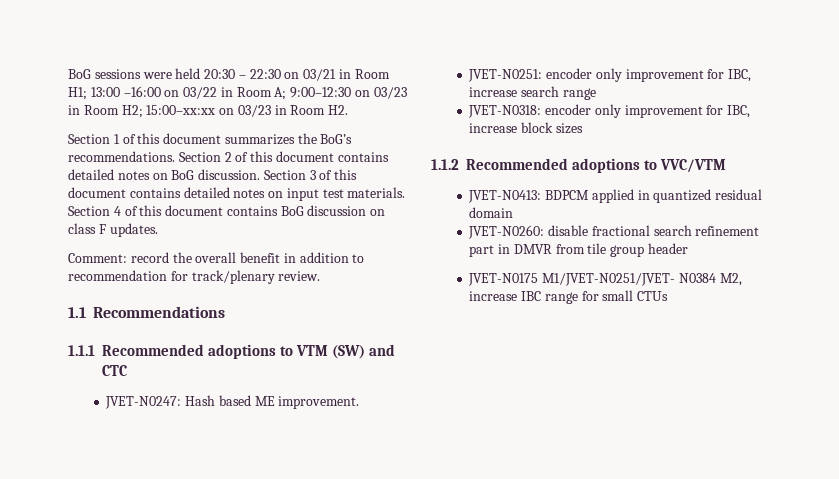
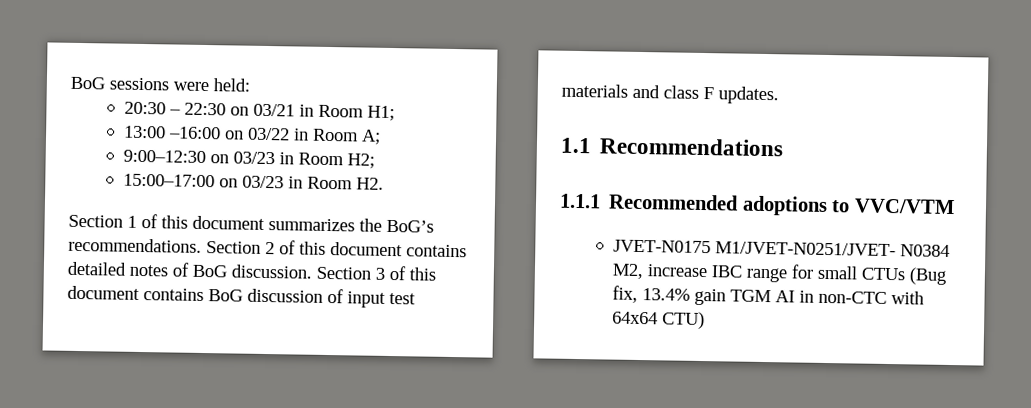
- BoG sessions were held 20:30 – 22:30 on 03/21 in Room H1; 13:00 –16:00 on 03/22 in Room A; 9:00–12:30 on 03/23 in Room H2; 15:00–xx:xx on 03/23 in Room H2.
+ BoG sessions were held:
+ 20:30 – 22:30 on 03/21 in Room H1;
+ 13:00 –16:00 on 03/22 in Room A;
+ 9:00–12:30 on 03/23 in Room H2;
+ 15:00–17:00 on 03/23 in Room H2.
- Section 2 of this document contains detailed notes on BoG discussion.
+ Section 2 of this document contains detailed notes of BoG discussion.
- Section 3 of this document contains detailed notes on input test materials. Section 4 of this document contains BoG discussion on class F updates.
- Comment: record the overall benefit in addition to recommendation for track/plenary review.
+ Section 3 of this document contains BoG discussion of input test materials and class F updates.
- 1.1.1 Recommended adoptions to VTM (SW) and CTC
- JVET-N0247: Hash based ME improvement.
- JVET-N0251: encoder only improvement for IBC, increase search range
- JVET-N0318: encoder only improvement for IBC, increase block sizes
- 1.1.2 Recommended adoptions to VVC/VTM
- JVET-N0413: BDPCM applied in quantized residual domain
- JVET-N0260: disable fractional search refinement part in DMVR from tile group header
+ 1.1.1 Recommended adoptions to VVC/VTM
- JVET-N0175 M1/JVET-N0251/JVET- N0384 M2, increase IBC range for small CTUs
+ JVET-N0175 M1/JVET-N0251/JVET- N0384 M2, increase IBC range for small CTUs (Bug fix, 13.4% gain TGM AI in non-CTC with 64x64 CTU)

